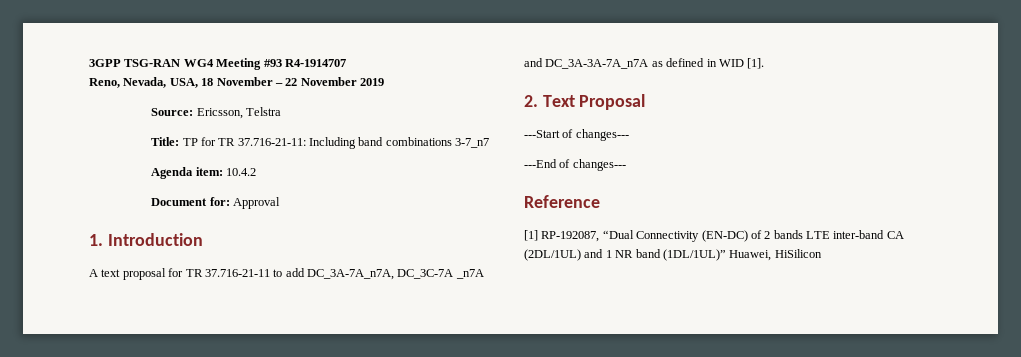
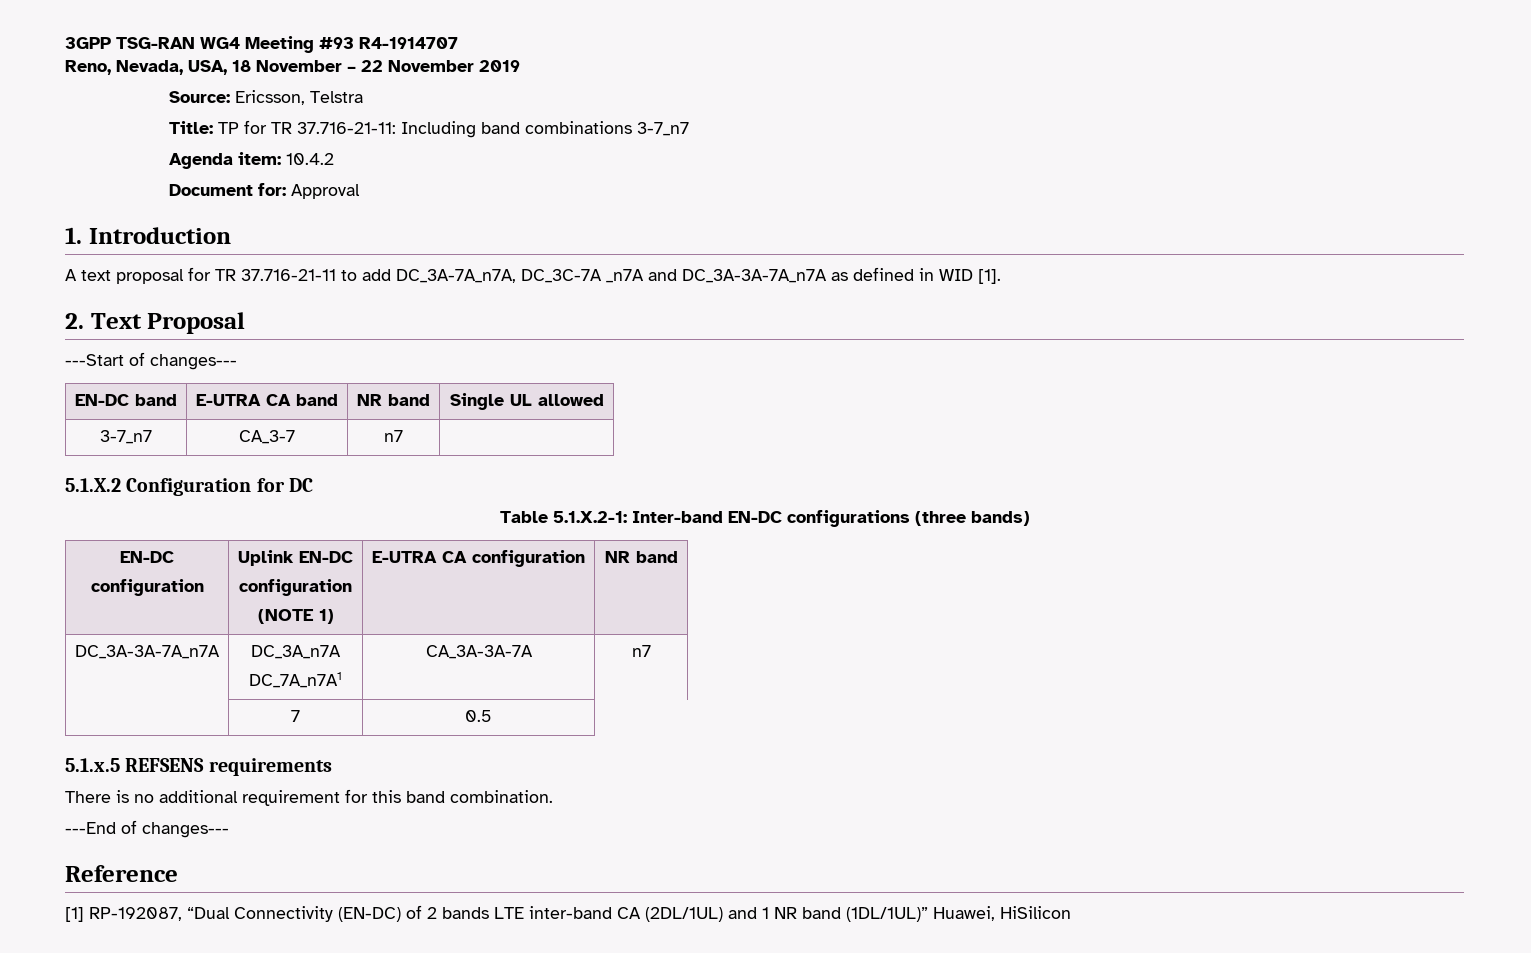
+ EN-DC band | E-UTRA CA band | NR band | Single UL allowed
+ 3-7_n7 | CA_3-7 | n7 |
+ 5.1.X.2 Configuration for DC
+ Table 5.1.X.2-1: Inter-band EN-DC configurations (three bands)
+ EN-DC
+ configuration | Uplink EN-DC
+ configuration
+ (NOTE 1) | E-UTRA CA configuration | NR band
+ DC_3A-3A-7A_n7A | DC_3A_n7A
+ DC_7A_n7A1 | CA_3A-3A-7A | n7
+ | 7 | 0.5
+ 5.1.x.5 REFSENS requirements
+ There is no additional requirement for this band combination.

